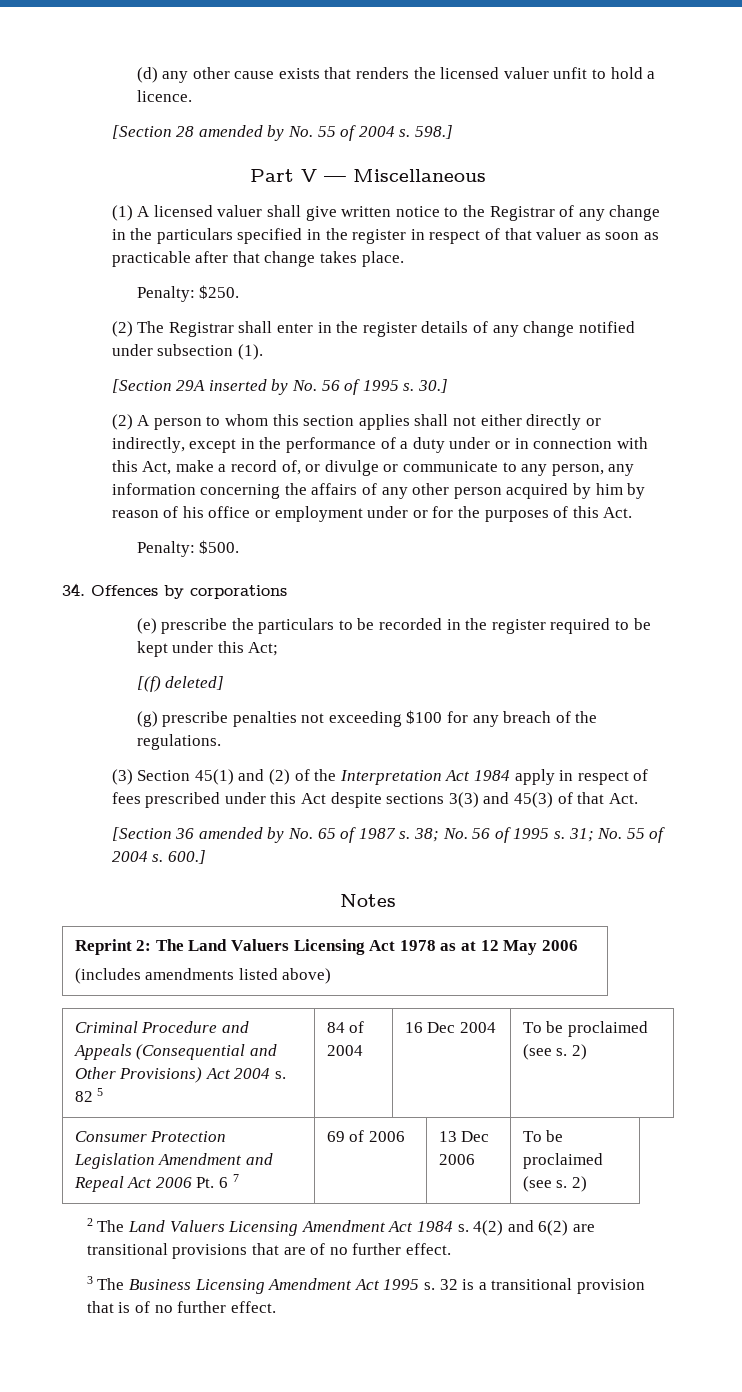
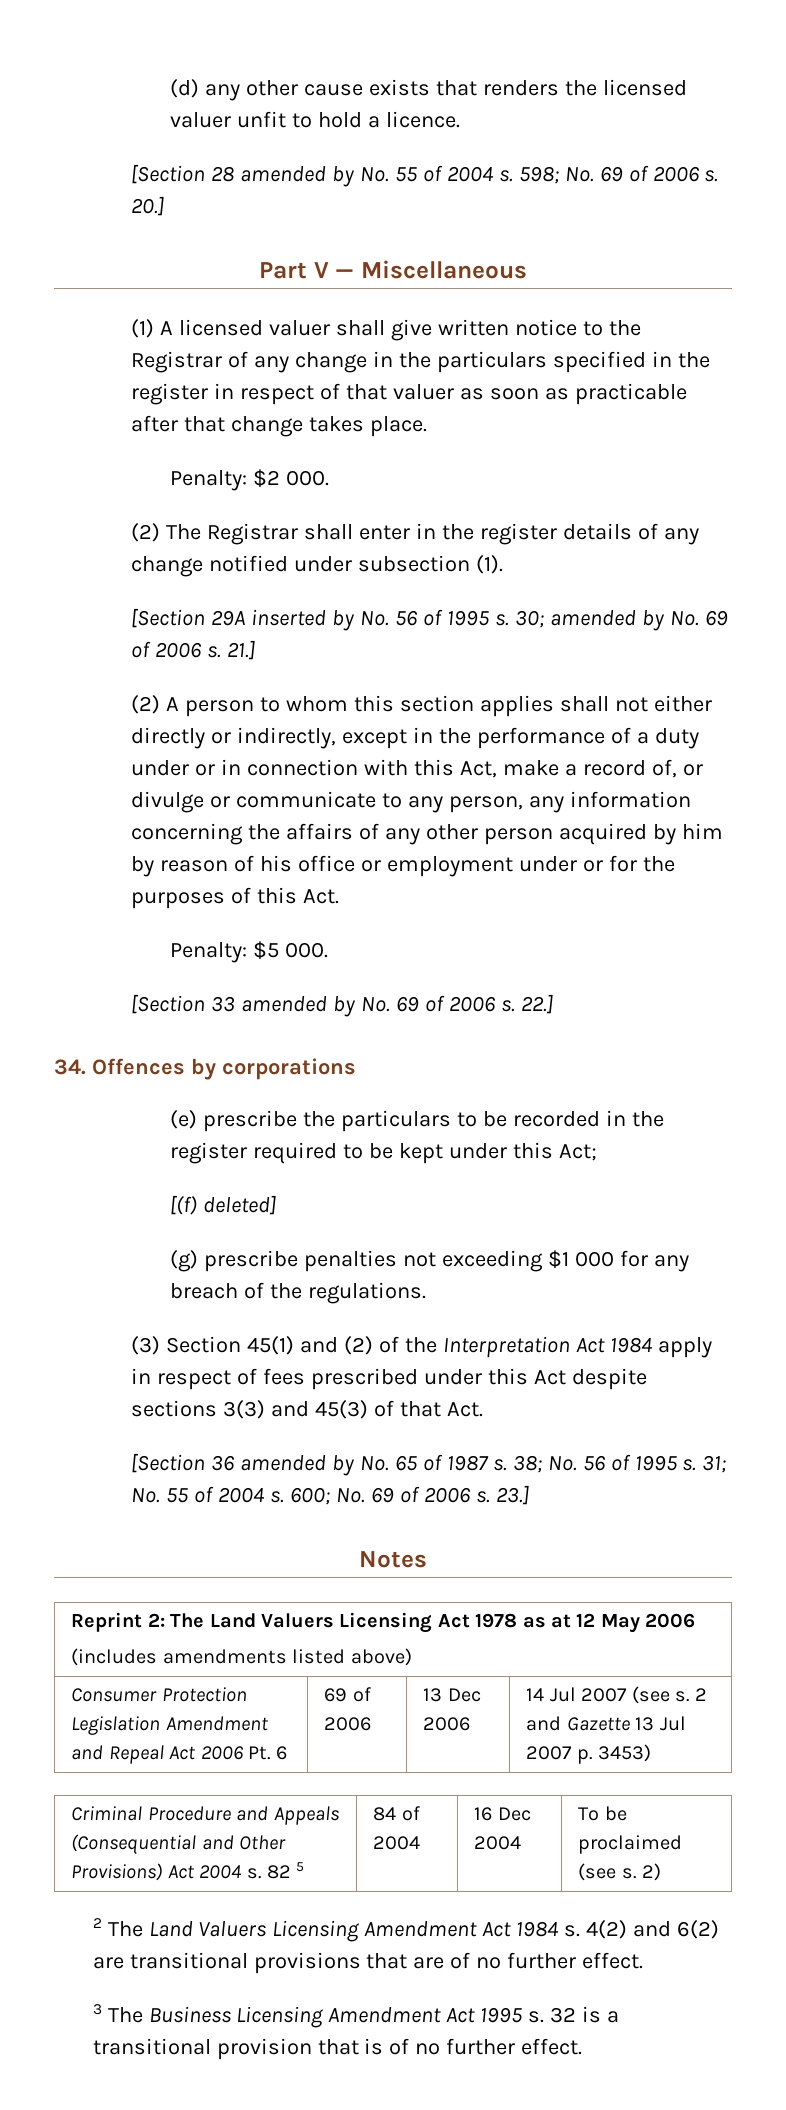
- 598.]
+ 598; No. 69 of 2006 s. 20.]
- Penalty: $250.
+ Penalty: $2 000.
- 30.]
+ 30; amended by No. 69 of 2006 s. 21.]
- Penalty: $500.
+ Penalty: $5 000.
+ [Section 33 amended by No. 69 of 2006 s. 22.]
- (g) prescribe penalties not exceeding $100 for any breach of the regulations.
+ (g) prescribe penalties not exceeding $1 000 for any breach of the regulations.
- 600.]
+ 600; No. 69 of 2006 s. 23.]
+ Consumer Protection Legislation Amendment and Repeal Act 2006 Pt. 6 | 69 of 2006 | 13 Dec 2006 | 14 Jul 2007 (see s. 2 and Gazette 13 Jul 2007 p. 3453)
- Consumer Protection Legislation Amendment and Repeal Act 2006 Pt. 6 7 | 69 of 2006 | 13 Dec 2006 | To be proclaimed (see s. 2)

